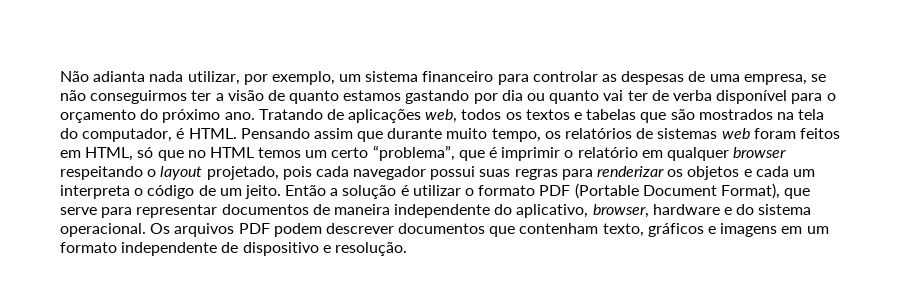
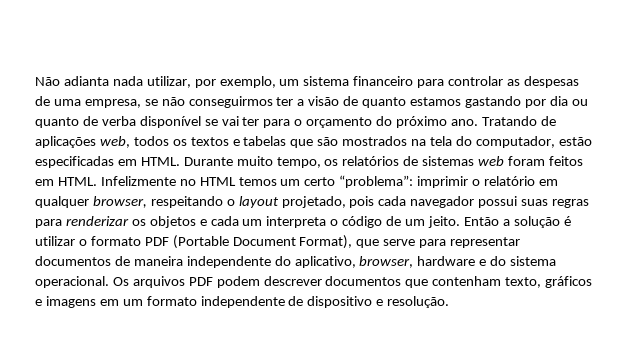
- Não adianta nada utilizar, por exemplo, um sistema financeiro para controlar as despesas de uma empresa, se não conseguirmos ter a visão de quanto estamos gastando por dia ou quanto vai ter de verba disponível para o orçamento do próximo ano.
+ Não adianta nada utilizar, por exemplo, um sistema financeiro para controlar as despesas de uma empresa, se não conseguirmos ter a visão de quanto estamos gastando por dia ou quanto de verba disponível se vai ter para o orçamento do próximo ano.
- Tratando de aplicações web, todos os textos e tabelas que são mostrados na tela do computador, é HTML. Pensando assim que durante muito tempo, os relatórios de sistemas web foram feitos em HTML, só que no HTML temos um certo “problema”, que é imprimir o relatório em qualquer browser respeitando o layout projetado, pois cada navegador possui suas regras para renderizar os objetos e cada um interpreta o código de um jeito.
+ Tratando de aplicações web, todos os textos e tabelas que são mostrados na tela do computador, estão especificadas em HTML. Durante muito tempo, os relatórios de sistemas web foram feitos em HTML. Infelizmente no HTML temos um certo “problema”: imprimir o relatório em qualquer browser, respeitando o layout projetado, pois cada navegador possui suas regras para renderizar os objetos e cada um interpreta o código de um jeito.

